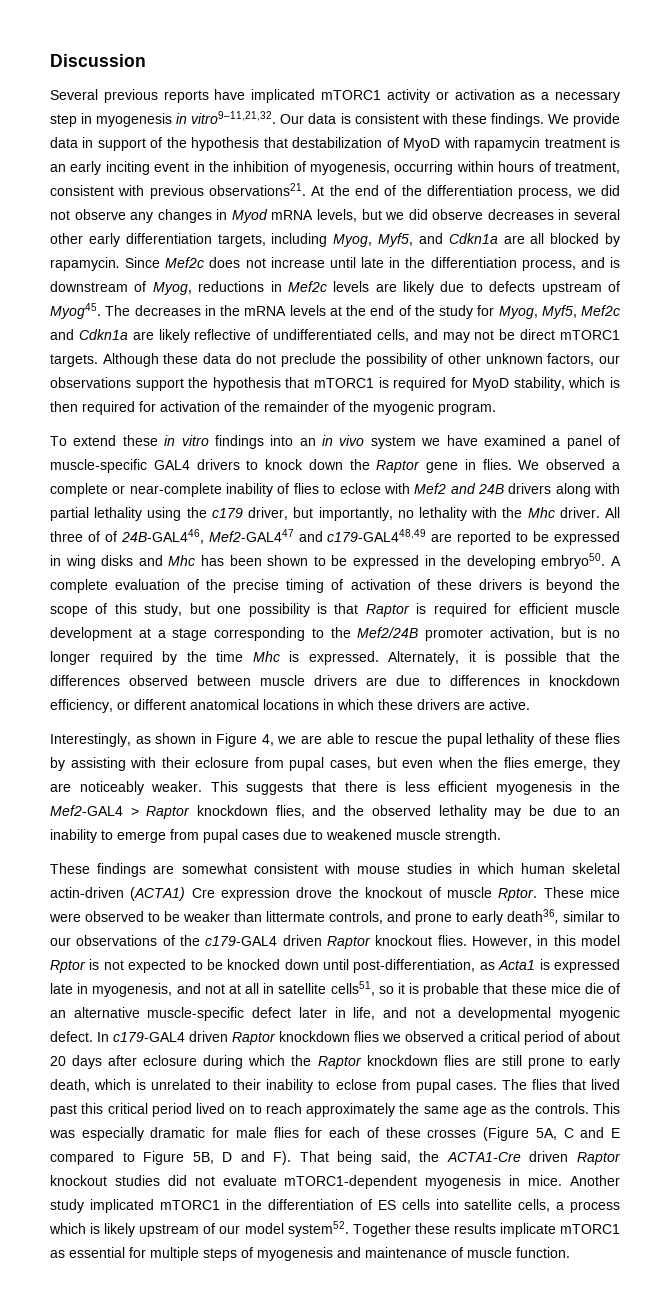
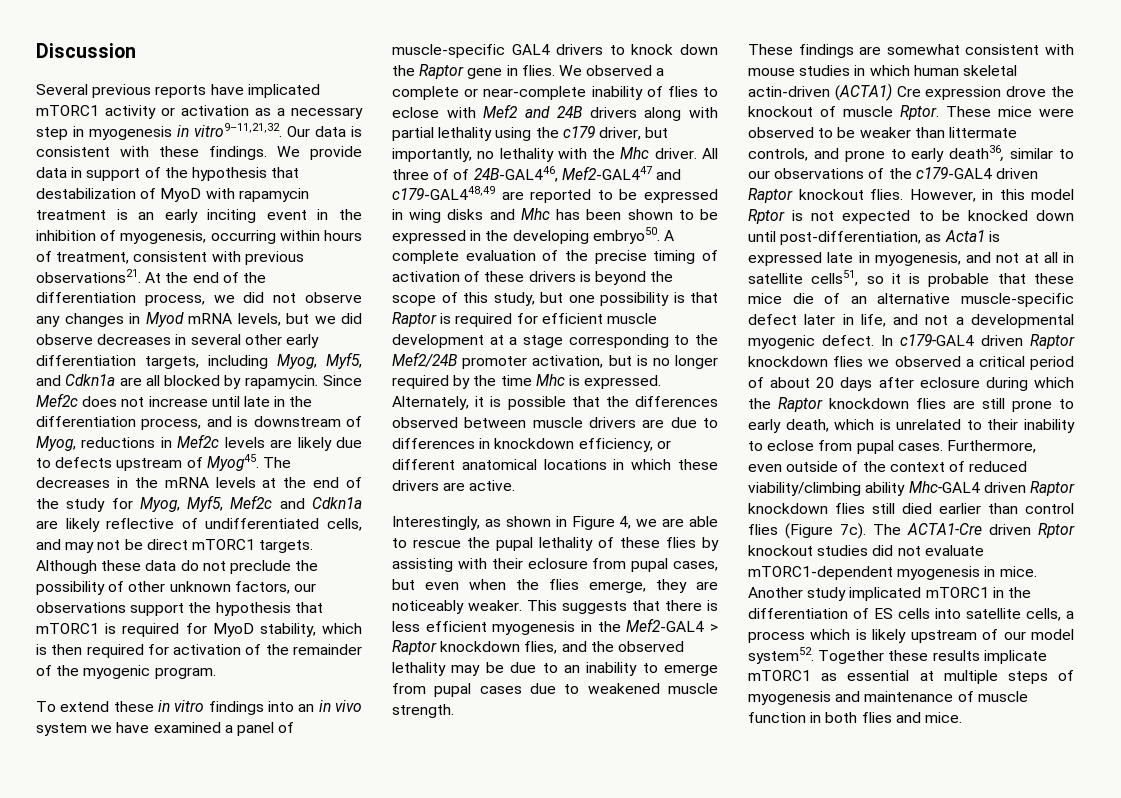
- The flies that lived past this critical period lived on to reach approximately the same age as the controls. This was especially dramatic for male flies for each of these crosses (Figure 5A, C and E compared to Figure 5B, D and F). That being said, the ACTA1-Cre driven Raptor knockout studies did not evaluate mTORC1-dependent myogenesis in mice.
+ Furthermore, even outside of the context of reduced viability/climbing ability Mhc-GAL4 driven Raptor knockdown flies still died earlier than control flies (Figure 7c). The ACTA1-Cre driven Rptor knockout studies did not evaluate mTORC1-dependent myogenesis in mice.
- Together these results implicate mTORC1 as essential for multiple steps of myogenesis and maintenance of muscle function.
+ Together these results implicate mTORC1 as essential at multiple steps of myogenesis and maintenance of muscle function in both flies and mice.

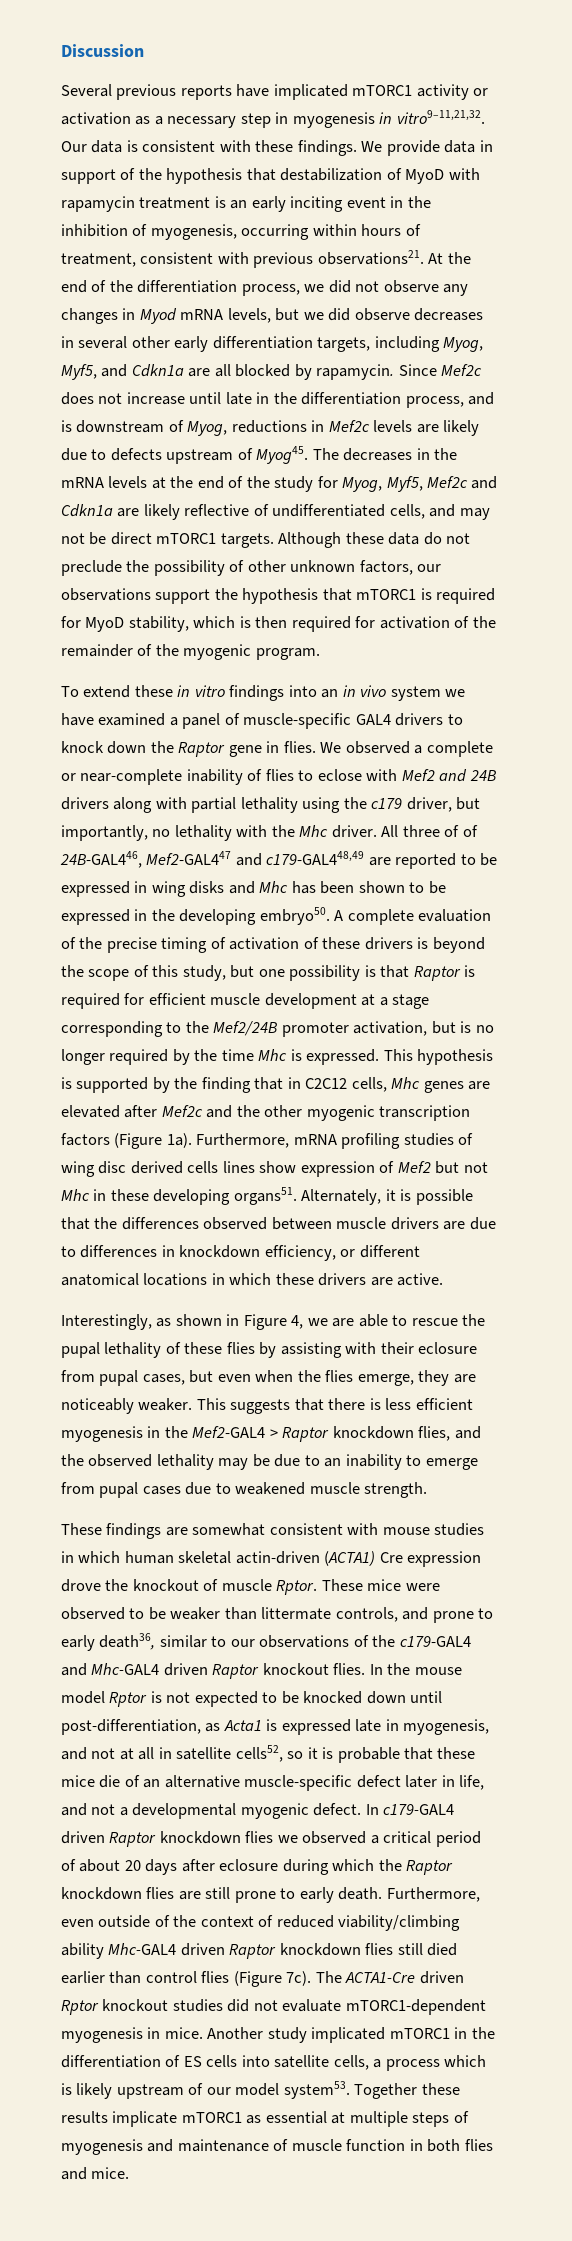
+ This hypothesis is supported by the finding that in C2C12 cells, Mhc genes are elevated after Mef2c and the other myogenic transcription factors (Figure 1a). Furthermore, mRNA profiling studies of wing disc derived cells lines show expression of Mef2 but not Mhc in these developing organs51.
- These mice were observed to be weaker than littermate controls, and prone to early death36, similar to our observations of the c179-GAL4 driven Raptor knockout flies.
+ These mice were observed to be weaker than littermate controls, and prone to early death36, similar to our observations of the c179-GAL4 and Mhc-GAL4 driven Raptor knockout flies.
- However, in this model Rptor is not expected to be knocked down until post-differentiation, as Acta1 is expressed late in myogenesis, and not at all in satellite cells51, so it is probable that these mice die of an alternative muscle-specific defect later in life, and not a developmental myogenic defect.
+ In the mouse model Rptor is not expected to be knocked down until post-differentiation, as Acta1 is expressed late in myogenesis, and not at all in satellite cells52, so it is probable that these mice die of an alternative muscle-specific defect later in life, and not a developmental myogenic defect.
- In c179-GAL4 driven Raptor knockdown flies we observed a critical period of about 20 days after eclosure during which the Raptor knockdown flies are still prone to early death, which is unrelated to their inability to eclose from pupal cases.
+ In c179-GAL4 driven Raptor knockdown flies we observed a critical period of about 20 days after eclosure during which the Raptor knockdown flies are still prone to early death.
- Another study implicated mTORC1 in the differentiation of ES cells into satellite cells, a process which is likely upstream of our model system52.
+ Another study implicated mTORC1 in the differentiation of ES cells into satellite cells, a process which is likely upstream of our model system53.

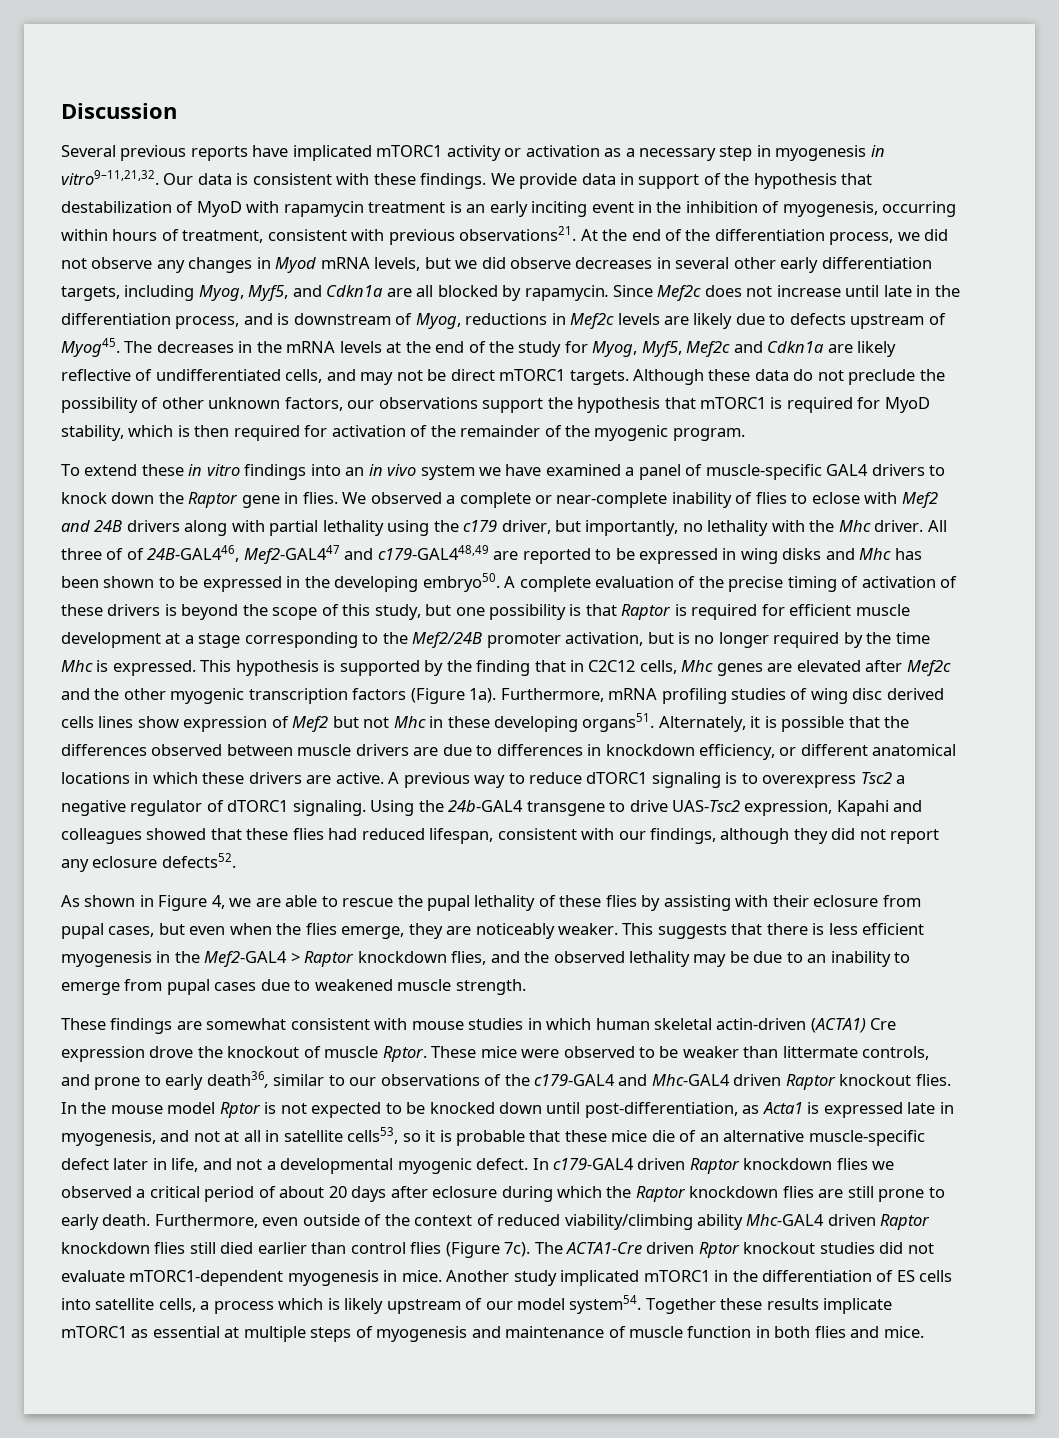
- Alternately, it is possible that the differences observed between muscle drivers are due to differences in knockdown efficiency, or different anatomical locations in which these drivers are active.
- Interestingly, as shown in Figure 4, we are able to rescue the pupal lethality of these flies by assisting with their eclosure from pupal cases, but even when the flies emerge, they are noticeably weaker.
+ Alternately, it is possible that the differences observed between muscle drivers are due to differences in knockdown efficiency, or different anatomical locations in which these drivers are active. A previous way to reduce dTORC1 signaling is to overexpress Tsc2 a negative regulator of dTORC1 signaling. Using the 24b-GAL4 transgene to drive UAS-Tsc2 expression, Kapahi and colleagues showed that these flies had reduced lifespan, consistent with our findings, although they did not report any eclosure defects52.
+ As shown in Figure 4, we are able to rescue the pupal lethality of these flies by assisting with their eclosure from pupal cases, but even when the flies emerge, they are noticeably weaker.
- In the mouse model Rptor is not expected to be knocked down until post-differentiation, as Acta1 is expressed late in myogenesis, and not at all in satellite cells52, so it is probable that these mice die of an alternative muscle-specific defect later in life, and not a developmental myogenic defect.
+ In the mouse model Rptor is not expected to be knocked down until post-differentiation, as Acta1 is expressed late in myogenesis, and not at all in satellite cells53, so it is probable that these mice die of an alternative muscle-specific defect later in life, and not a developmental myogenic defect.
- Another study implicated mTORC1 in the differentiation of ES cells into satellite cells, a process which is likely upstream of our model system53.
+ Another study implicated mTORC1 in the differentiation of ES cells into satellite cells, a process which is likely upstream of our model system54.

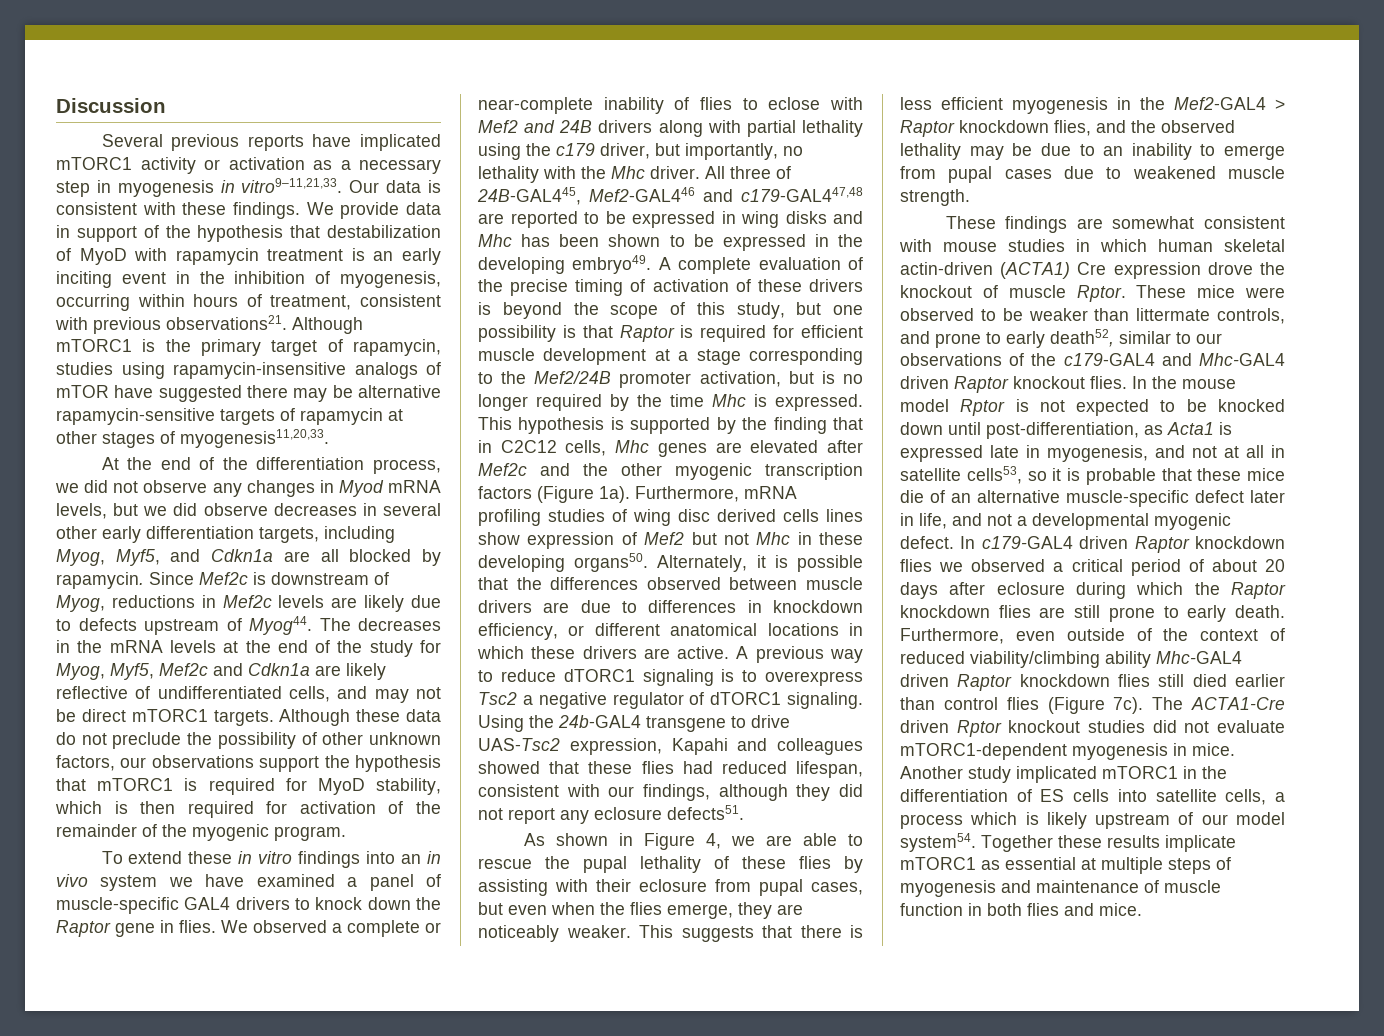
- Several previous reports have implicated mTORC1 activity or activation as a necessary step in myogenesis in vitro9–11,21,32.
+ Several previous reports have implicated mTORC1 activity or activation as a necessary step in myogenesis in vitro9–11,21,33.
- We provide data in support of the hypothesis that destabilization of MyoD with rapamycin treatment is an early inciting event in the inhibition of myogenesis, occurring within hours of treatment, consistent with previous observations21. At the end of the differentiation process, we did not observe any changes in Myod mRNA levels, but we did observe decreases in several other early differentiation targets, including Myog, Myf5, and Cdkn1a are all blocked by rapamycin.
+ We provide data in support of the hypothesis that destabilization of MyoD with rapamycin treatment is an early inciting event in the inhibition of myogenesis, occurring within hours of treatment, consistent with previous observations21. Although mTORC1 is the primary target of rapamycin, studies using rapamycin-insensitive analogs of mTOR have suggested there may be alternative rapamycin-sensitive targets of rapamycin at other stages of myogenesis11,20,33.
+ At the end of the differentiation process, we did not observe any changes in Myod mRNA levels, but we did observe decreases in several other early differentiation targets, including Myog, Myf5, and Cdkn1a are all blocked by rapamycin.
- Since Mef2c does not increase until late in the differentiation process, and is downstream of Myog, reductions in Mef2c levels are likely due to defects upstream of Myog45.
+ Since Mef2c is downstream of Myog, reductions in Mef2c levels are likely due to defects upstream of Myog44.
- All three of of 24B-GAL446, Mef2-GAL447 and c179-GAL448,49 are reported to be expressed in wing disks and Mhc has been shown to be expressed in the developing embryo50.
+ All three of 24B-GAL445, Mef2-GAL446 and c179-GAL447,48 are reported to be expressed in wing disks and Mhc has been shown to be expressed in the developing embryo49.
- Furthermore, mRNA profiling studies of wing disc derived cells lines show expression of Mef2 but not Mhc in these developing organs51.
+ Furthermore, mRNA profiling studies of wing disc derived cells lines show expression of Mef2 but not Mhc in these developing organs50.
- Using the 24b-GAL4 transgene to drive UAS-Tsc2 expression, Kapahi and colleagues showed that these flies had reduced lifespan, consistent with our findings, although they did not report any eclosure defects52.
+ Using the 24b-GAL4 transgene to drive UAS-Tsc2 expression, Kapahi and colleagues showed that these flies had reduced lifespan, consistent with our findings, although they did not report any eclosure defects51.
- These mice were observed to be weaker than littermate controls, and prone to early death36, similar to our observations of the c179-GAL4 and Mhc-GAL4 driven Raptor knockout flies.
+ These mice were observed to be weaker than littermate controls, and prone to early death52, similar to our observations of the c179-GAL4 and Mhc-GAL4 driven Raptor knockout flies.

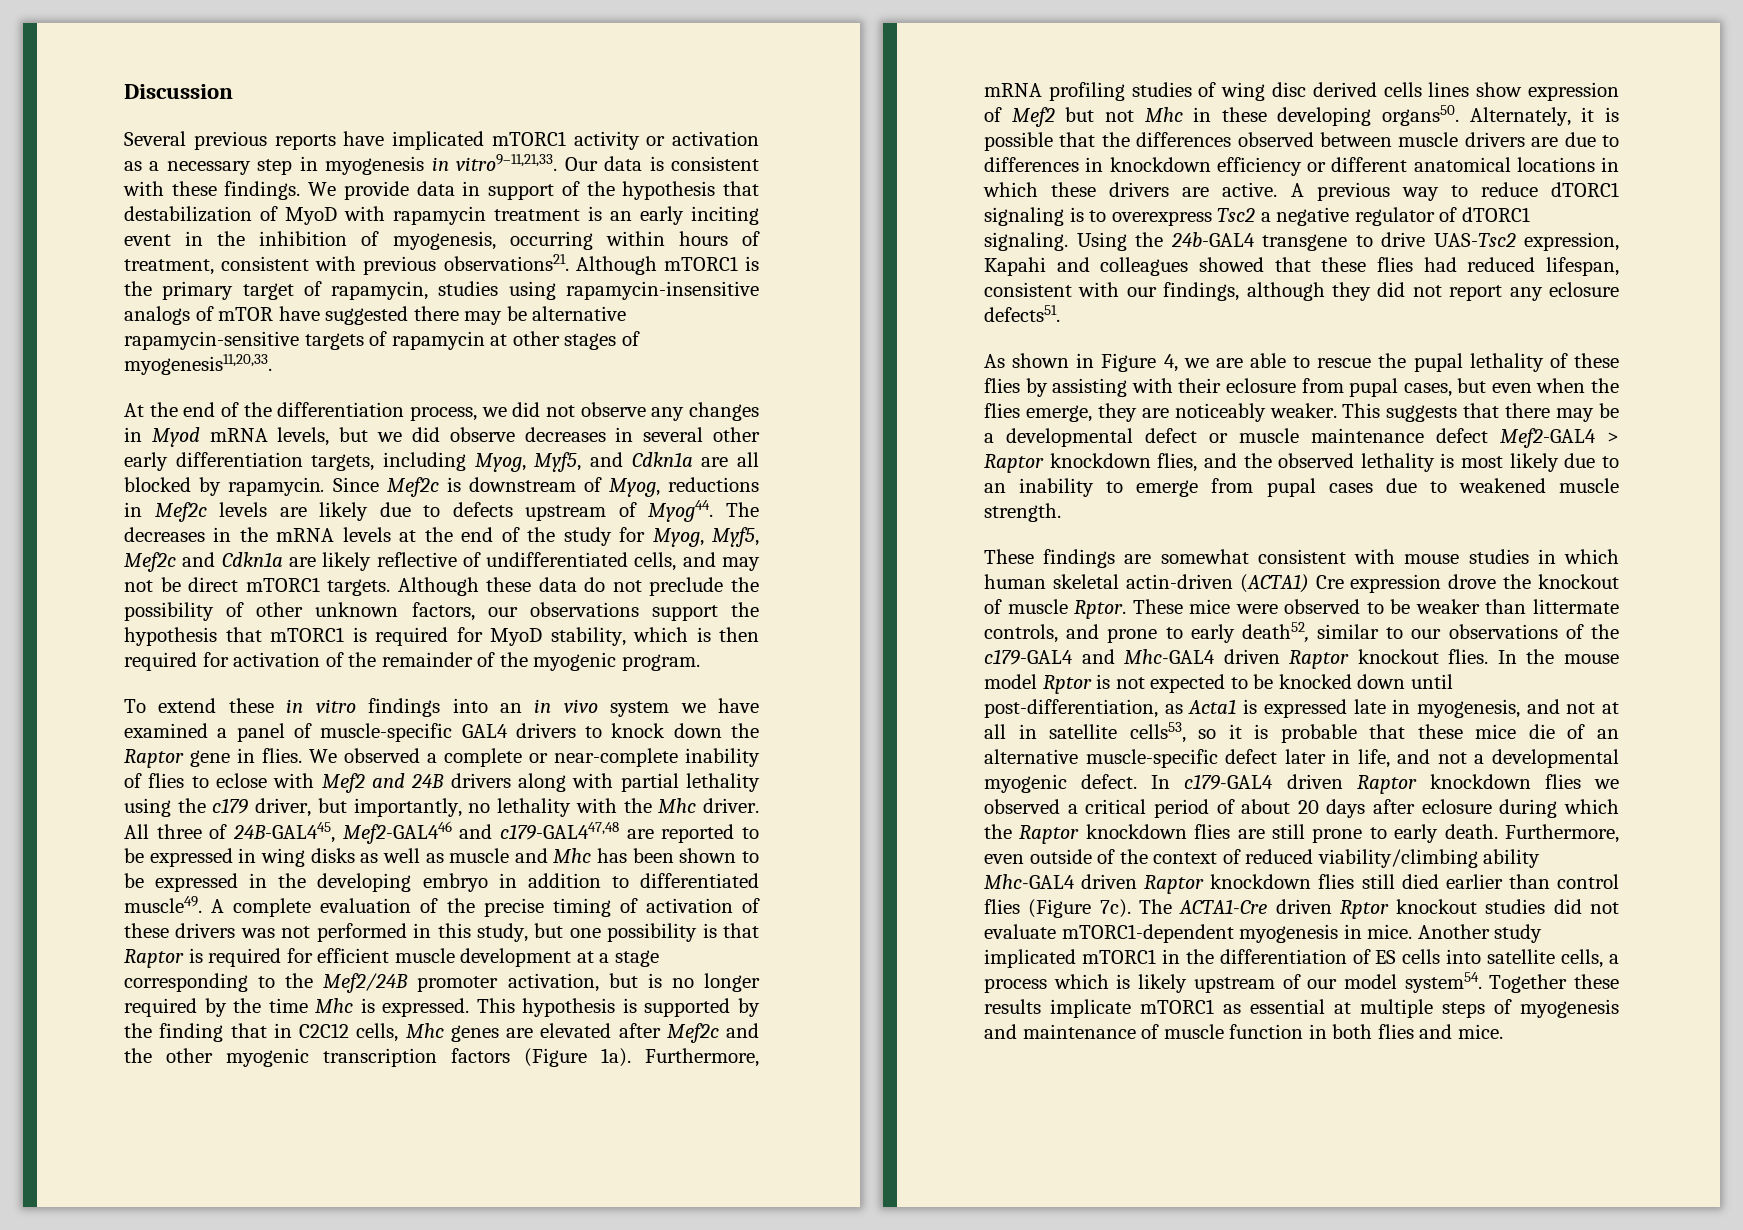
- All three of 24B-GAL445, Mef2-GAL446 and c179-GAL447,48 are reported to be expressed in wing disks and Mhc has been shown to be expressed in the developing embryo49.
+ All three of 24B-GAL445, Mef2-GAL446 and c179-GAL447,48 are reported to be expressed in wing disks as well as muscle and Mhc has been shown to be expressed in the developing embryo in addition to differentiated muscle49.
- A complete evaluation of the precise timing of activation of these drivers is beyond the scope of this study, but one possibility is that Raptor is required for efficient muscle development at a stage corresponding to the Mef2/24B promoter activation, but is no longer required by the time Mhc is expressed.
+ A complete evaluation of the precise timing of activation of these drivers was not performed in this study, but one possibility is that Raptor is required for efficient muscle development at a stage corresponding to the Mef2/24B promoter activation, but is no longer required by the time Mhc is expressed.
- Alternately, it is possible that the differences observed between muscle drivers are due to differences in knockdown efficiency, or different anatomical locations in which these drivers are active.
+ Alternately, it is possible that the differences observed between muscle drivers are due to differences in knockdown efficiency or different anatomical locations in which these drivers are active.
- This suggests that there is less efficient myogenesis in the Mef2-GAL4 > Raptor knockdown flies, and the observed lethality may be due to an inability to emerge from pupal cases due to weakened muscle strength.
+ This suggests that there may be a developmental defect or muscle maintenance defect Mef2-GAL4 > Raptor knockdown flies, and the observed lethality is most likely due to an inability to emerge from pupal cases due to weakened muscle strength.

